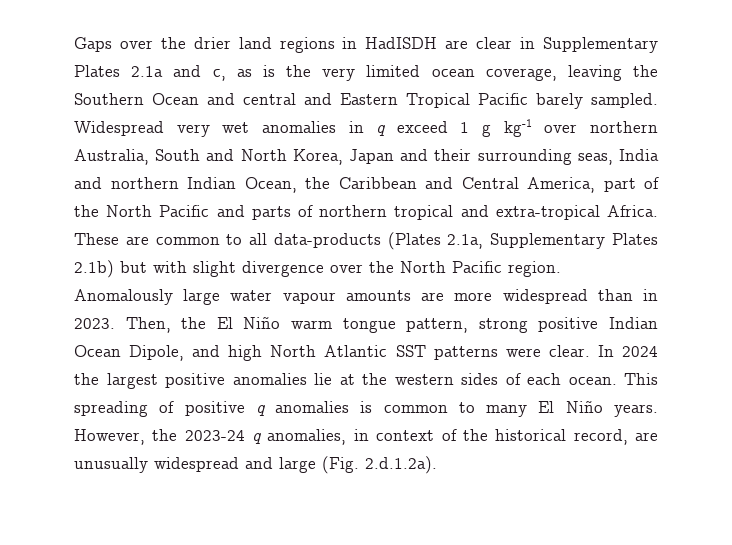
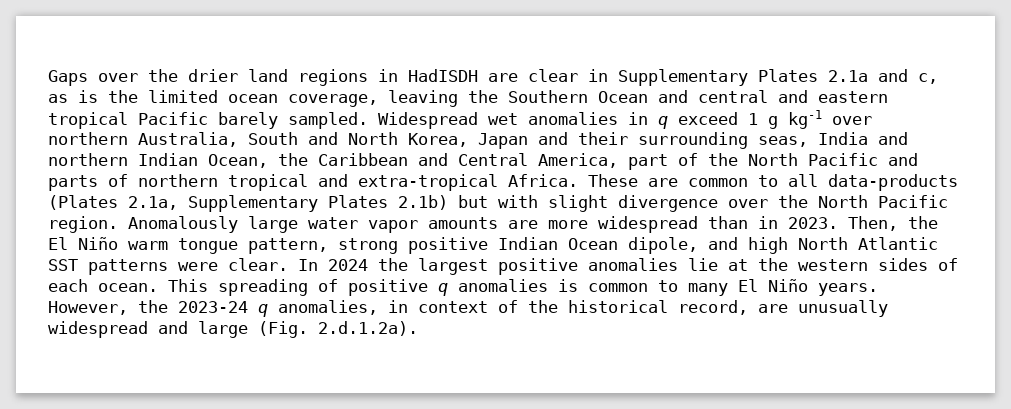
- Gaps over the drier land regions in HadISDH are clear in Supplementary Plates 2.1a and c, as is the very limited ocean coverage, leaving the Southern Ocean and central and Eastern Tropical Pacific barely sampled.
+ Gaps over the drier land regions in HadISDH are clear in Supplementary Plates 2.1a and c, as is the limited ocean coverage, leaving the Southern Ocean and central and eastern tropical Pacific barely sampled.
- Widespread very wet anomalies in q exceed 1 g kg-1 over northern Australia, South and North Korea, Japan and their surrounding seas, India and northern Indian Ocean, the Caribbean and Central America, part of the North Pacific and parts of northern tropical and extra-tropical Africa.
+ Widespread wet anomalies in q exceed 1 g kg-1 over northern Australia, South and North Korea, Japan and their surrounding seas, India and northern Indian Ocean, the Caribbean and Central America, part of the North Pacific and parts of northern tropical and extra-tropical Africa.
- Anomalously large water vapour amounts are more widespread than in 2023.
+ Anomalously large water vapor amounts are more widespread than in 2023.
- Then, the El Niño warm tongue pattern, strong positive Indian Ocean Dipole, and high North Atlantic SST patterns were clear.
+ Then, the El Niño warm tongue pattern, strong positive Indian Ocean dipole, and high North Atlantic SST patterns were clear.

